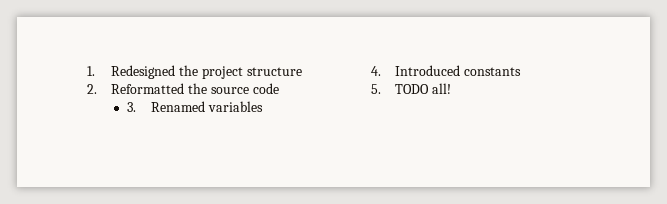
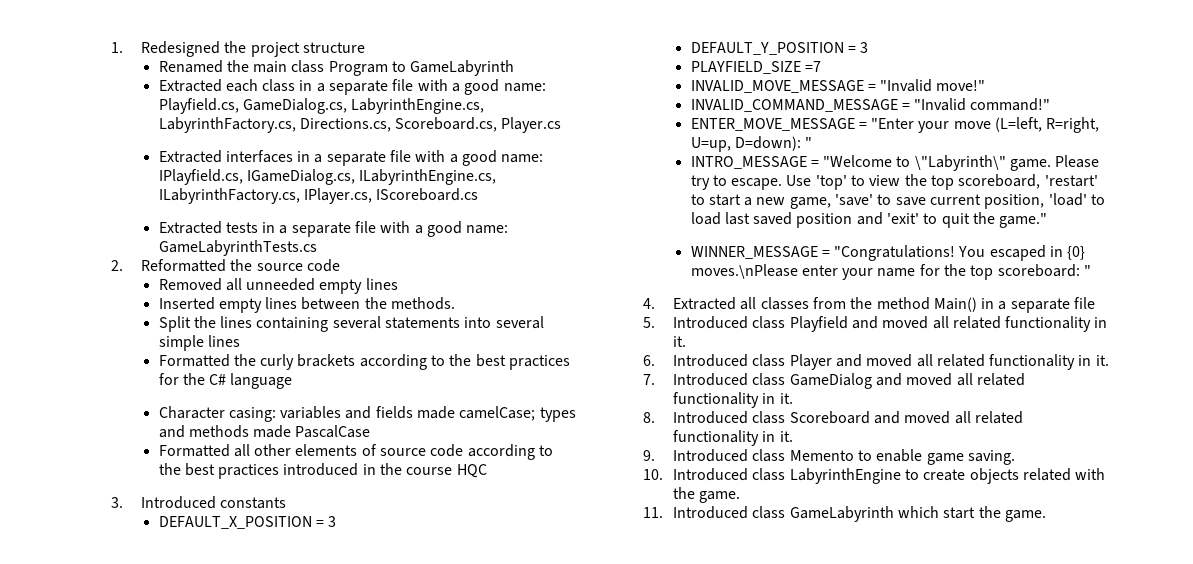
+ Renamed the main class Program to GameLabyrinth
+ Extracted each class in a separate file with a good name: Playfield.cs, GameDialog.cs, LabyrinthEngine.cs, LabyrinthFactory.cs, Directions.cs, Scoreboard.cs, Player.cs
+ Extracted interfaces in a separate file with a good name: IPlayfield.cs, IGameDialog.cs, ILabyrinthEngine.cs, ILabyrinthFactory.cs, IPlayer.cs, IScoreboard.cs
+ Extracted tests in a separate file with a good name: GameLabyrinthTests.cs
- 3. Renamed variables
- 4. Introduced constants
- 5. TODO all!
+ Removed all unneeded empty lines
+ Inserted empty lines between the methods.
+ Split the lines containing several statements into several simple lines
+ Formatted the curly brackets according to the best practices for the C# language
+ Character casing: variables and fields made camelCase; types and methods made PascalCase
+ Formatted all other elements of source code according to the best practices introduced in the course HQC
+ 3. Introduced constants
+ DEFAULT_X_POSITION = 3
+ DEFAULT_Y_POSITION = 3
+ PLAYFIELD_SIZE =7
+ INVALID_MOVE_MESSAGE = "Invalid move!"
+ INVALID_COMMAND_MESSAGE = "Invalid command!"
+ ENTER_MOVE_MESSAGE = "Enter your move (L=left, R=right, U=up, D=down): "
+ INTRO_MESSAGE = "Welcome to \"Labyrinth\" game. Please try to escape. Use 'top' to view the top scoreboard, 'restart' to start a new game, 'save' to save current position, 'load' to load last saved position and 'exit' to quit the game."
+ WINNER_MESSAGE = "Congratulations! You escaped in {0} moves.\nPlease enter your name for the top scoreboard: "
+ 4. Extracted all classes from the method Main() in a separate file
+ 5. Introduced class Playfield and moved all related functionality in it.
+ 6. Introduced class Player and moved all related functionality in it.
+ 7. Introduced class GameDialog and moved all related functionality in it.
+ 8. Introduced class Scoreboard and moved all related functionality in it.
+ 9. Introduced class Memento to enable game saving.
+ 10. Introduced class LabyrinthEngine to create objects related with the game.
+ 11. Introduced class GameLabyrinth which start the game.

